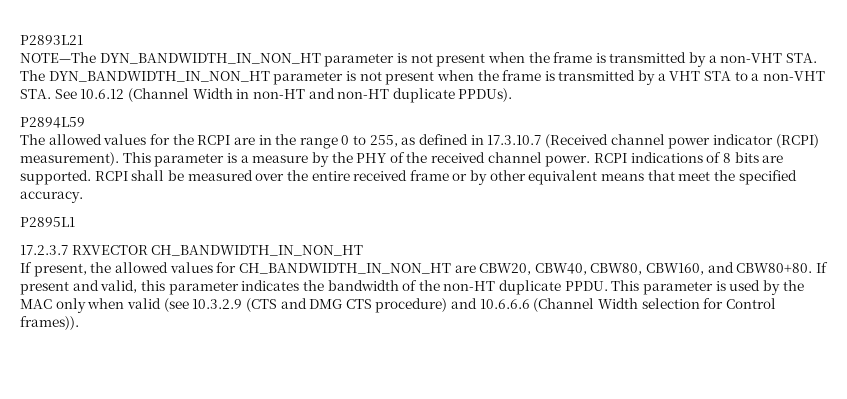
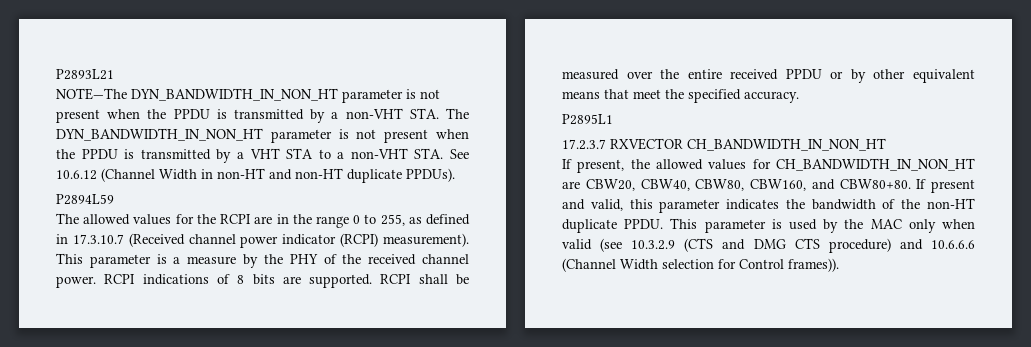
- NOTE—The DYN_BANDWIDTH_IN_NON_HT parameter is not present when the frame is transmitted by a non-VHT STA. The DYN_BANDWIDTH_IN_NON_HT parameter is not present when the frame is transmitted by a VHT STA to a non-VHT STA. See 10.6.12 (Channel Width in non-HT and non-HT duplicate PPDUs).
+ NOTE—The DYN_BANDWIDTH_IN_NON_HT parameter is not present when the PPDU is transmitted by a non-VHT STA. The DYN_BANDWIDTH_IN_NON_HT parameter is not present when the PPDU is transmitted by a VHT STA to a non-VHT STA. See 10.6.12 (Channel Width in non-HT and non-HT duplicate PPDUs).
- RCPI shall be measured over the entire received frame or by other equivalent means that meet the specified accuracy.
+ RCPI shall be measured over the entire received PPDU or by other equivalent means that meet the specified accuracy.

